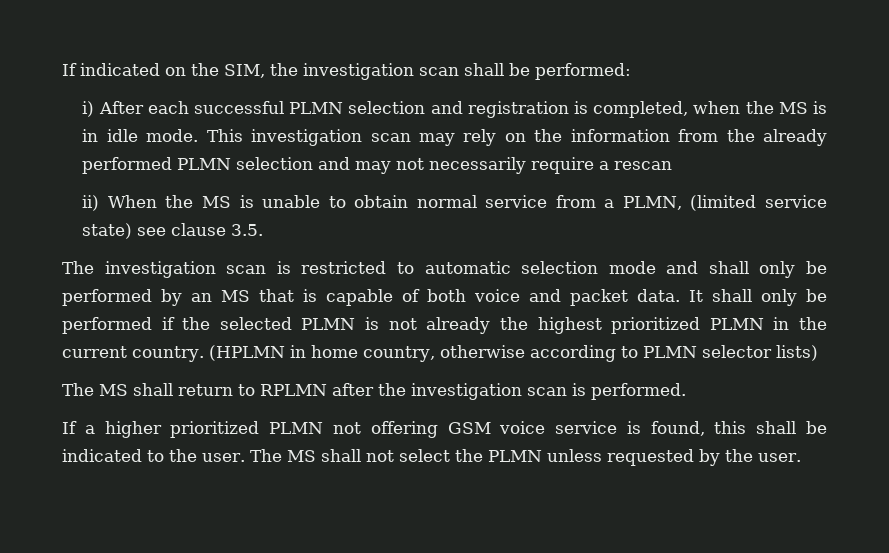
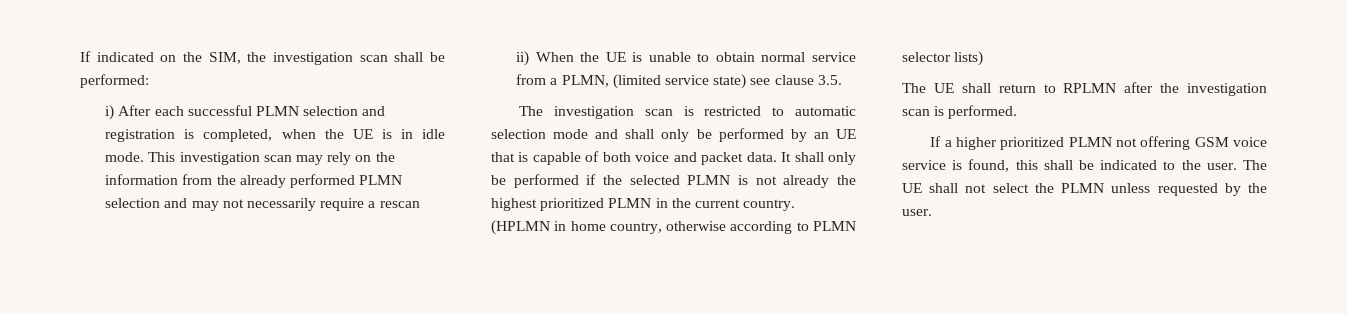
- i) After each successful PLMN selection and registration is completed, when the MS is in idle mode.
+ i) After each successful PLMN selection and registration is completed, when the UE is in idle mode.
- ii) When the MS is unable to obtain normal service from a PLMN, (limited service state) see clause 3.5.
+ ii) When the UE is unable to obtain normal service from a PLMN, (limited service state) see clause 3.5.
- The investigation scan is restricted to automatic selection mode and shall only be performed by an MS that is capable of both voice and packet data.
+ The investigation scan is restricted to automatic selection mode and shall only be performed by an UE that is capable of both voice and packet data.
- The MS shall return to RPLMN after the investigation scan is performed.
+ The UE shall return to RPLMN after the investigation scan is performed.
- The MS shall not select the PLMN unless requested by the user.
+ The UE shall not select the PLMN unless requested by the user.

